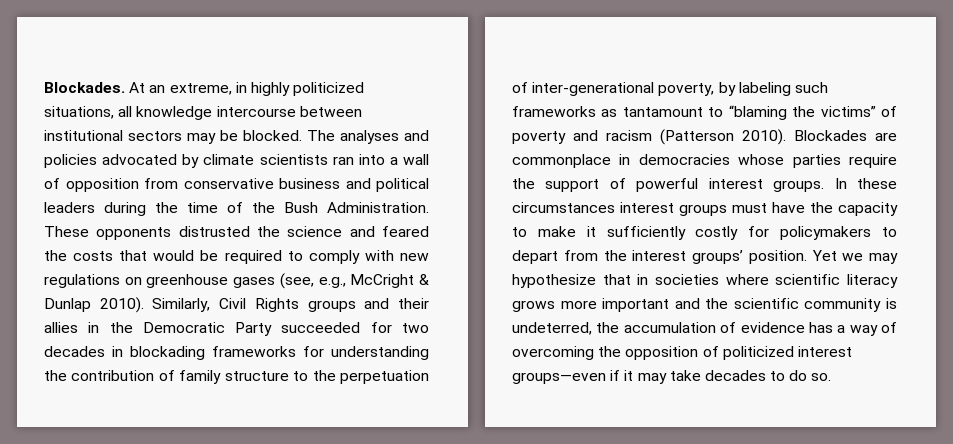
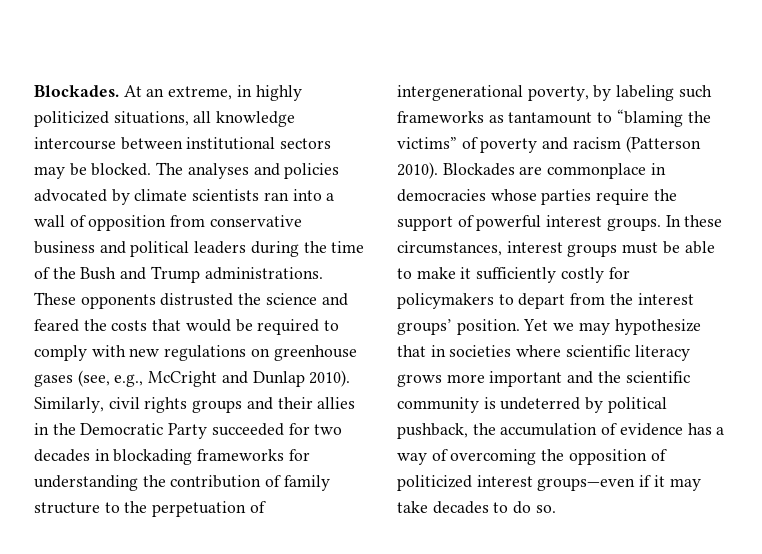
- The analyses and policies advocated by climate scientists ran into a wall of opposition from conservative business and political leaders during the time of the Bush Administration.
+ The analyses and policies advocated by climate scientists ran into a wall of opposition from conservative business and political leaders during the time of the Bush and Trump administrations.
- These opponents distrusted the science and feared the costs that would be required to comply with new regulations on greenhouse gases (see, e.g., McCright & Dunlap 2010).
+ These opponents distrusted the science and feared the costs that would be required to comply with new regulations on greenhouse gases (see, e.g., McCright and Dunlap 2010).
- Similarly, Civil Rights groups and their allies in the Democratic Party succeeded for two decades in blockading frameworks for understanding the contribution of family structure to the perpetuation of inter-generational poverty, by labeling such frameworks as tantamount to “blaming the victims” of poverty and racism (Patterson 2010).
+ Similarly, civil rights groups and their allies in the Democratic Party succeeded for two decades in blockading frameworks for understanding the contribution of family structure to the perpetuation of intergenerational poverty, by labeling such frameworks as tantamount to “blaming the victims” of poverty and racism (Patterson 2010).
- In these circumstances interest groups must have the capacity to make it sufficiently costly for policymakers to depart from the interest groups’ position.
+ In these circumstances, interest groups must be able to make it sufficiently costly for policymakers to depart from the interest groups’ position.
- Yet we may hypothesize that in societies where scientific literacy grows more important and the scientific community is undeterred, the accumulation of evidence has a way of overcoming the opposition of politicized interest groups—even if it may take decades to do so.
+ Yet we may hypothesize that in societies where scientific literacy grows more important and the scientific community is undeterred by political pushback, the accumulation of evidence has a way of overcoming the opposition of politicized interest groups—even if it may take decades to do so.

